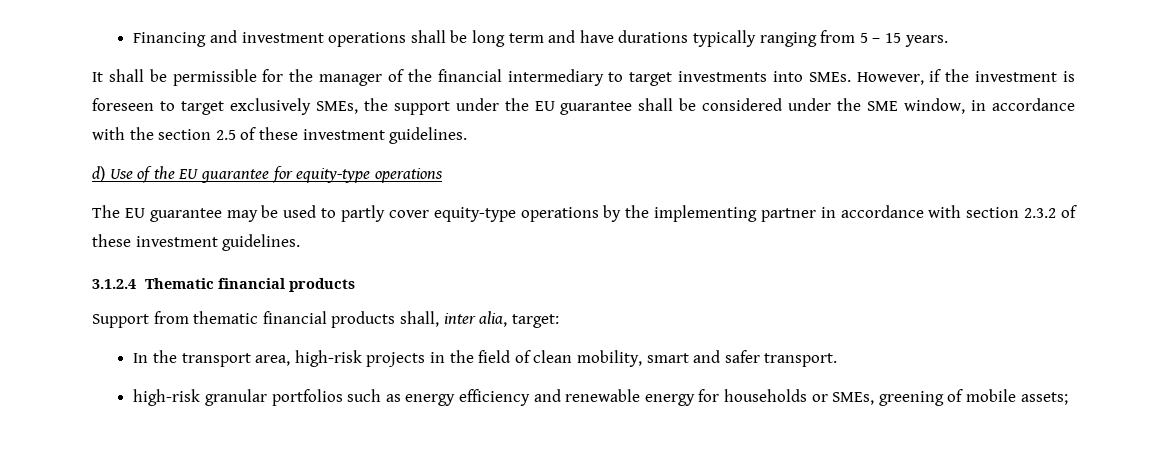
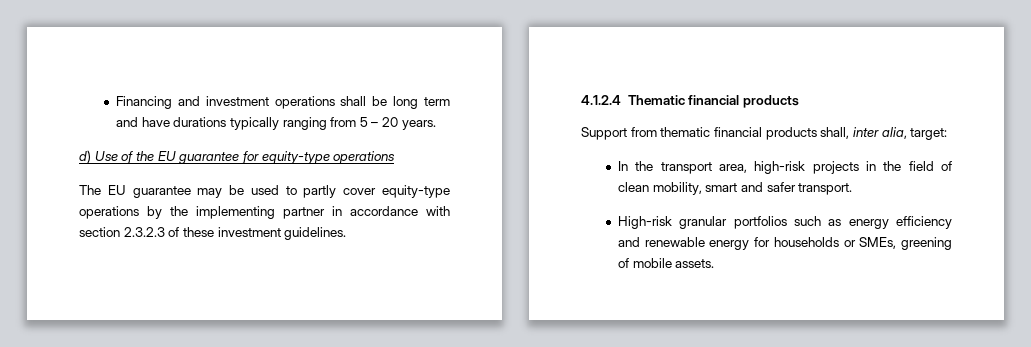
- Financing and investment operations shall be long term and have durations typically ranging from 5 – 15 years.
+ Financing and investment operations shall be long term and have durations typically ranging from 5 – 20 years.
- It shall be permissible for the manager of the financial intermediary to target investments into SMEs. However, if the investment is foreseen to target exclusively SMEs, the support under the EU guarantee shall be considered under the SME window, in accordance with the section 2.5 of these investment guidelines.
- The EU guarantee may be used to partly cover equity-type operations by the implementing partner in accordance with section 2.3.2 of these investment guidelines.
- 3.1.2.4 Thematic financial products
+ The EU guarantee may be used to partly cover equity-type operations by the implementing partner in accordance with section 2.3.2.3 of these investment guidelines.
+ 4.1.2.4 Thematic financial products
- high-risk granular portfolios such as energy efficiency and renewable energy for households or SMEs, greening of mobile assets;
+ High-risk granular portfolios such as energy efficiency and renewable energy for households or SMEs, greening of mobile assets.

